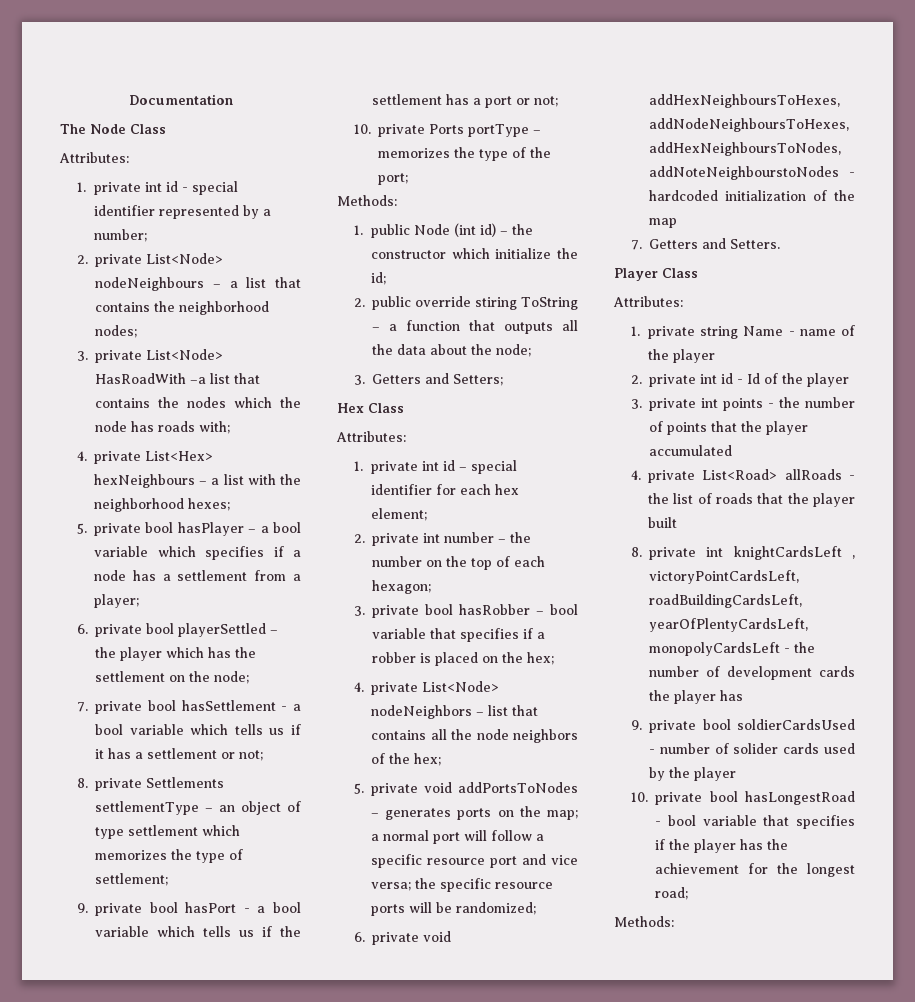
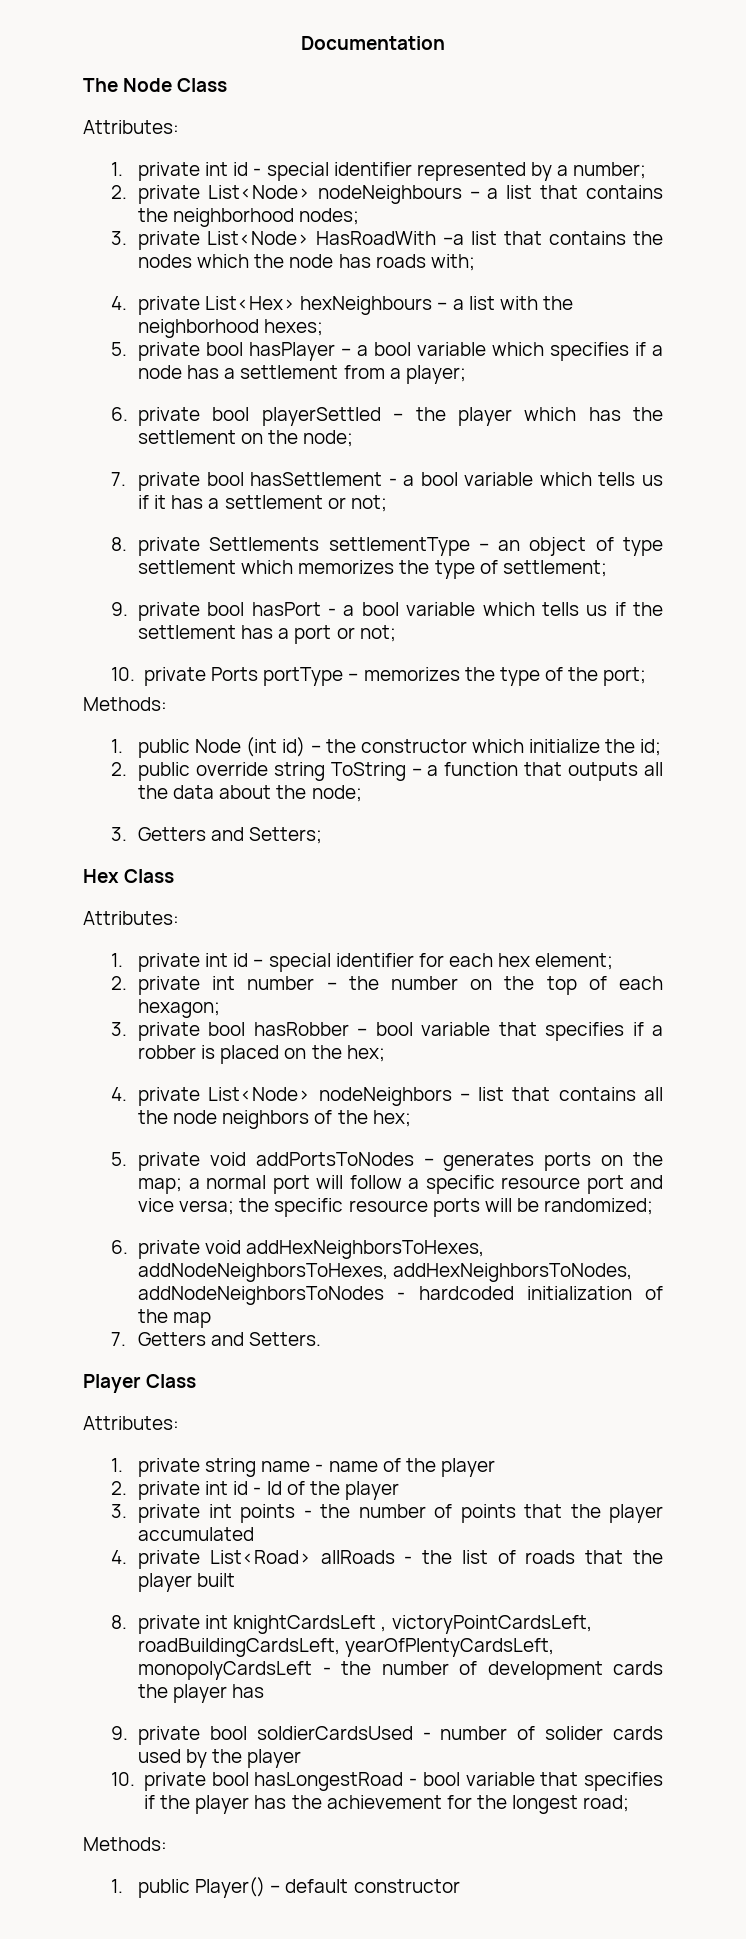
- 2. public override stiring ToString – a function that outputs all the data about the node;
+ 2. public override string ToString – a function that outputs all the data about the node;
- 6. private void addHexNeighboursToHexes, addNodeNeighboursToHexes, addHexNeighboursToNodes, addNoteNeighbourstoNodes - hardcoded initialization of the map
+ 6. private void addHexNeighborsToHexes, addNodeNeighborsToHexes, addHexNeighborsToNodes, addNodeNeighborsToNodes - hardcoded initialization of the map
- 1. private string Name - name of the player
+ 1. private string name - name of the player
+ 1. public Player() – default constructor

